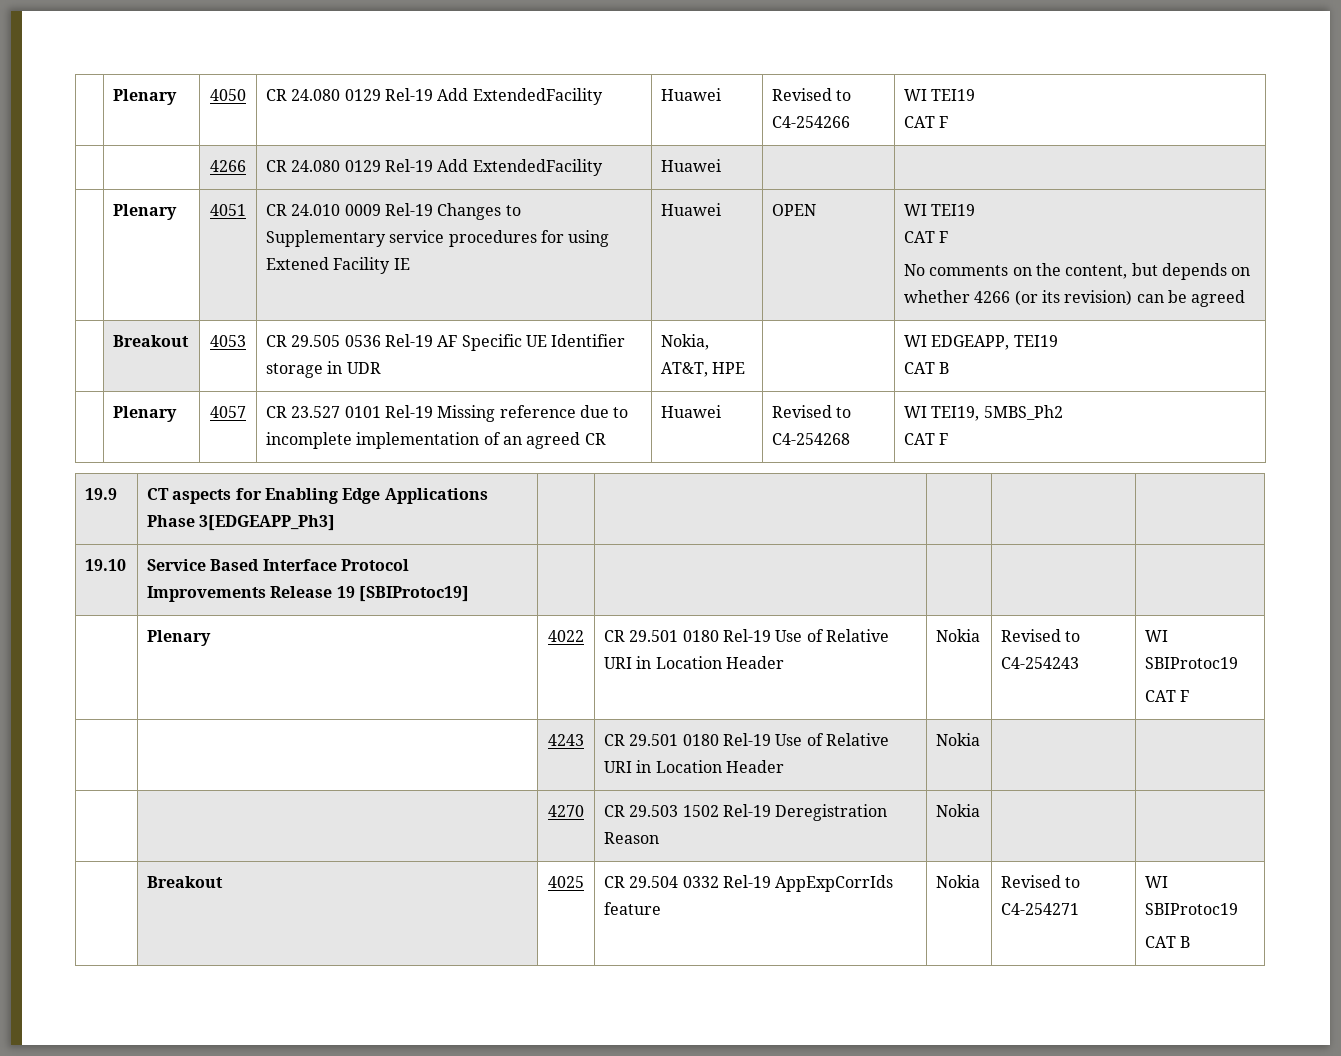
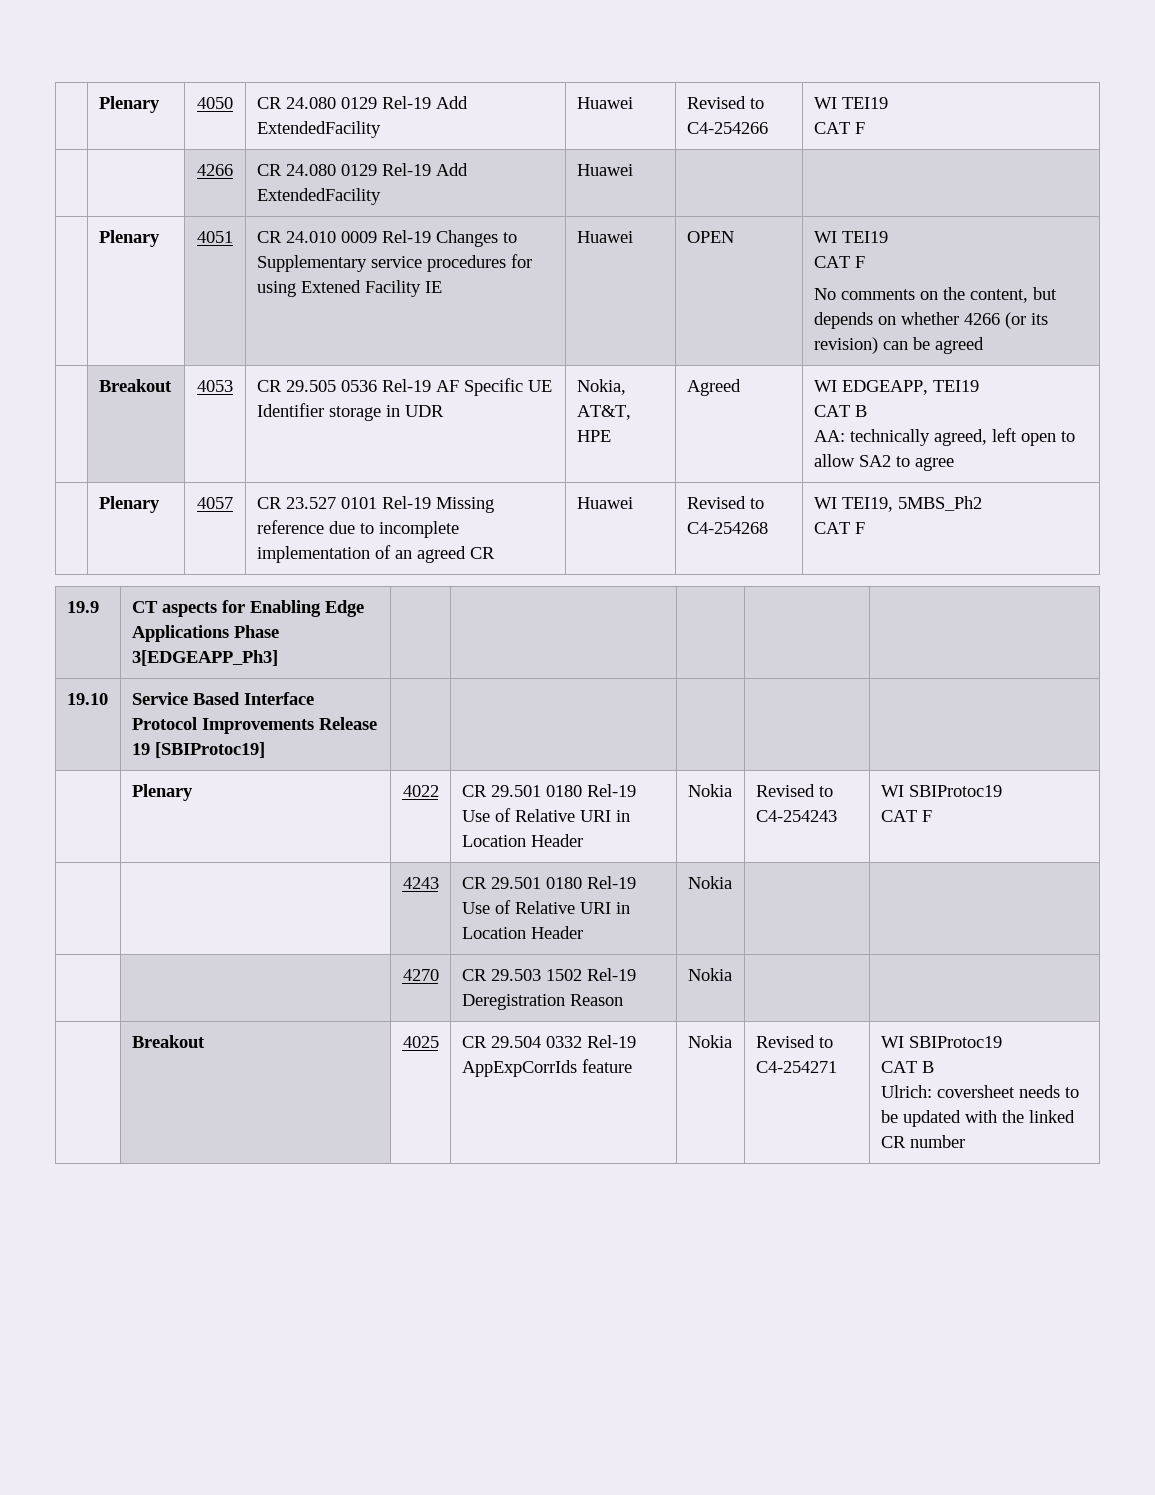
- | Breakout | 4053 | CR 29.505 0536 Rel-19 AF Specific UE Identifier storage in UDR | Nokia, AT&T, HPE | | WI EDGEAPP, TEI19
+ | Breakout | 4053 | CR 29.505 0536 Rel-19 AF Specific UE Identifier storage in UDR | Nokia, AT&T, HPE | Agreed | WI EDGEAPP, TEI19
  CAT B
+ AA: technically agreed, left open to allow SA2 to agree
  | Breakout | 4025 | CR 29.504 0332 Rel-19 AppExpCorrIds feature | Nokia | Revised to C4-254271 | WI SBIProtoc19
  CAT B
+ Ulrich: coversheet needs to be updated with the linked CR number

